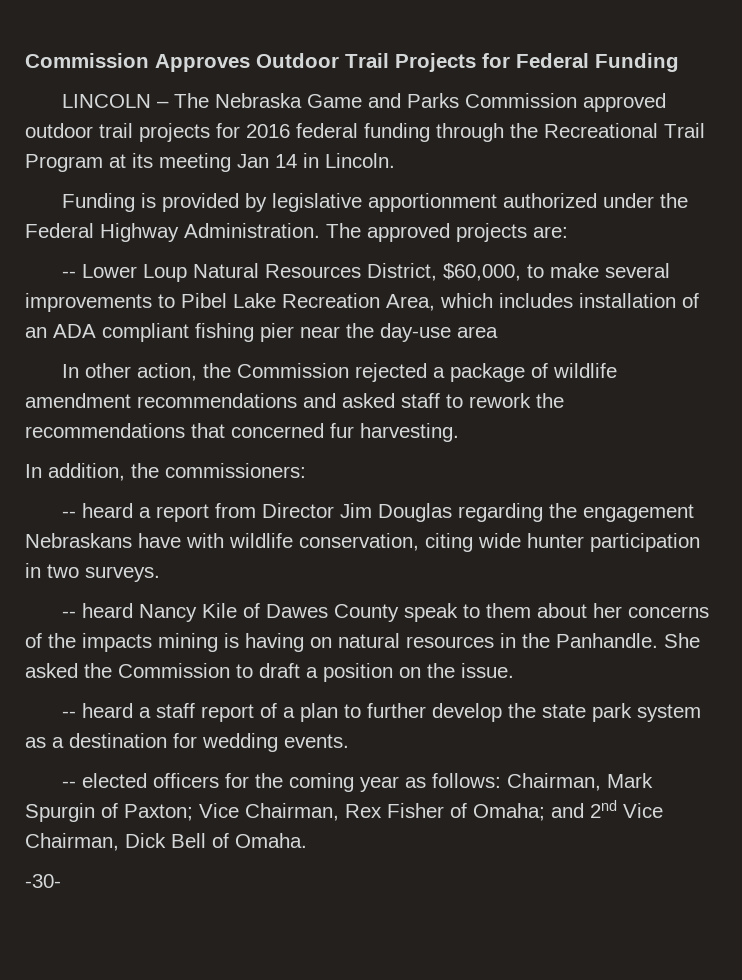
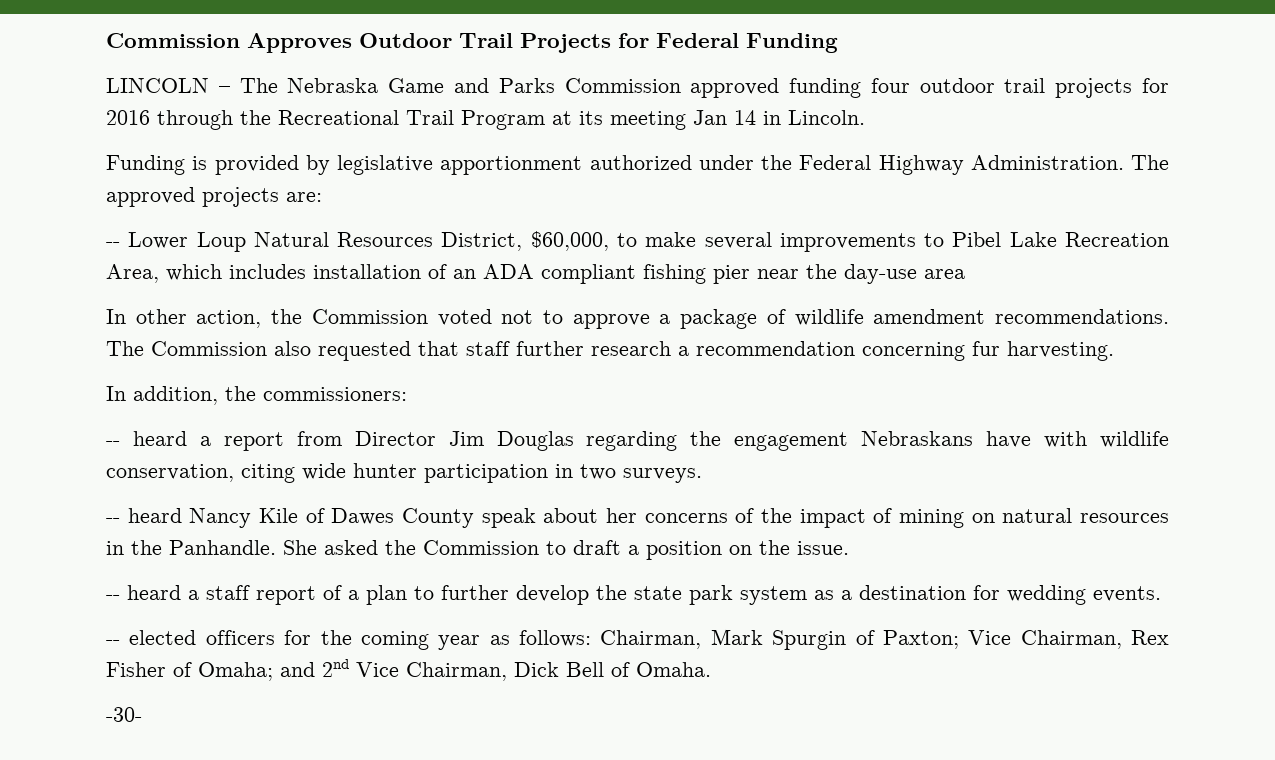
- LINCOLN – The Nebraska Game and Parks Commission approved outdoor trail projects for 2016 federal funding through the Recreational Trail Program at its meeting Jan 14 in Lincoln.
+ LINCOLN – The Nebraska Game and Parks Commission approved funding four outdoor trail projects for 2016 through the Recreational Trail Program at its meeting Jan 14 in Lincoln.
- In other action, the Commission rejected a package of wildlife amendment recommendations and asked staff to rework the recommendations that concerned fur harvesting.
+ In other action, the Commission voted not to approve a package of wildlife amendment recommendations. The Commission also requested that staff further research a recommendation concerning fur harvesting.
- -- heard Nancy Kile of Dawes County speak to them about her concerns of the impacts mining is having on natural resources in the Panhandle.
+ -- heard Nancy Kile of Dawes County speak about her concerns of the impact of mining on natural resources in the Panhandle.

